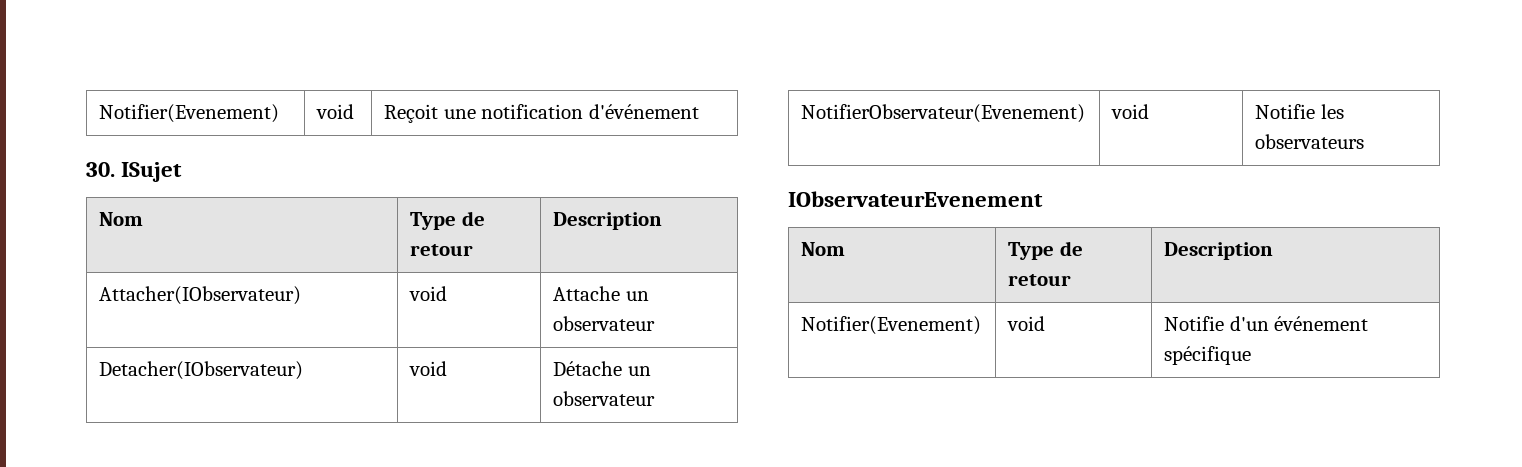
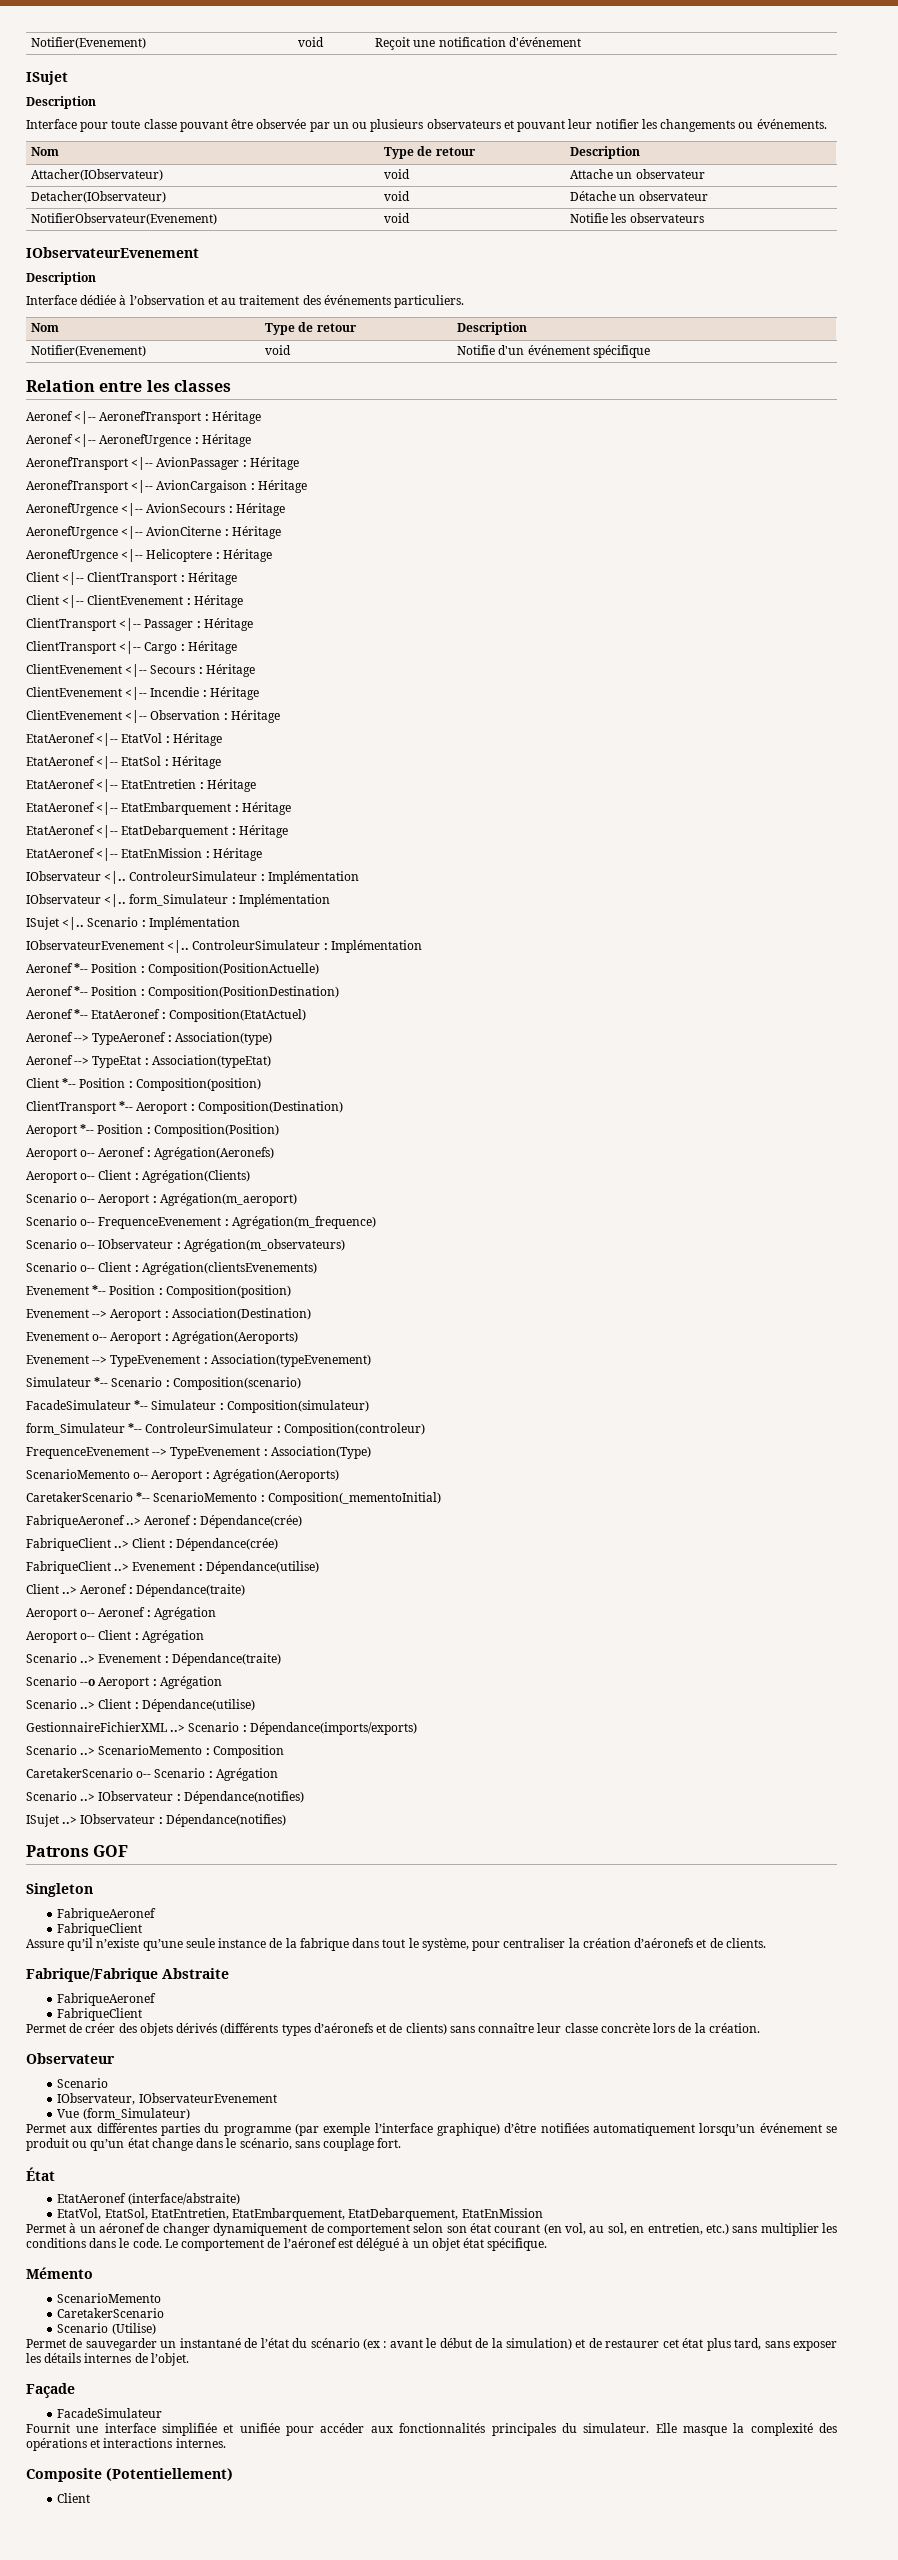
  Notifier(Evenement) | void | Reçoit une notification d'événement
- 30. ISujet
+ ISujet
+ Description
+ Interface pour toute classe pouvant être observée par un ou plusieurs observateurs et pouvant leur notifier les changements ou événements.
  NotifierObservateur(Evenement) | void | Notifie les observateurs
  IObservateurEvenement
+ Description
+ Interface dédiée à l’observation et au traitement des événements particuliers.
+ Relation entre les classes
+ Aeronef <|-- AeronefTransport : Héritage
+ Aeronef <|-- AeronefUrgence : Héritage
+ AeronefTransport <|-- AvionPassager : Héritage
+ AeronefTransport <|-- AvionCargaison : Héritage
+ AeronefUrgence <|-- AvionSecours : Héritage
+ AeronefUrgence <|-- AvionCiterne : Héritage
+ AeronefUrgence <|-- Helicoptere : Héritage
+ Client <|-- ClientTransport : Héritage
+ Client <|-- ClientEvenement : Héritage
+ ClientTransport <|-- Passager : Héritage
+ ClientTransport <|-- Cargo : Héritage
+ ClientEvenement <|-- Secours : Héritage
+ ClientEvenement <|-- Incendie : Héritage
+ ClientEvenement <|-- Observation : Héritage
+ EtatAeronef <|-- EtatVol : Héritage
+ EtatAeronef <|-- EtatSol : Héritage
+ EtatAeronef <|-- EtatEntretien : Héritage
+ EtatAeronef <|-- EtatEmbarquement : Héritage
+ EtatAeronef <|-- EtatDebarquement : Héritage
+ EtatAeronef <|-- EtatEnMission : Héritage
+ IObservateur <|.. ControleurSimulateur : Implémentation
+ IObservateur <|.. form_Simulateur : Implémentation
+ ISujet <|.. Scenario : Implémentation
+ IObservateurEvenement <|.. ControleurSimulateur : Implémentation
+ Aeronef *-- Position : Composition(PositionActuelle)
+ Aeronef *-- Position : Composition(PositionDestination)
+ Aeronef *-- EtatAeronef : Composition(EtatActuel)
+ Aeronef --> TypeAeronef : Association(type)
+ Aeronef --> TypeEtat : Association(typeEtat)
+ Client *-- Position : Composition(position)
+ ClientTransport *-- Aeroport : Composition(Destination)
+ Aeroport *-- Position : Composition(Position)
+ Aeroport o-- Aeronef : Agrégation(Aeronefs)
+ Aeroport o-- Client : Agrégation(Clients)
+ Scenario o-- Aeroport : Agrégation(m_aeroport)
+ Scenario o-- FrequenceEvenement : Agrégation(m_frequence)
+ Scenario o-- IObservateur : Agrégation(m_observateurs)
+ Scenario o-- Client : Agrégation(clientsEvenements)
+ Evenement *-- Position : Composition(position)
+ Evenement --> Aeroport : Association(Destination)
+ Evenement o-- Aeroport : Agrégation(Aeroports)
+ Evenement --> TypeEvenement : Association(typeEvenement)
+ Simulateur *-- Scenario : Composition(scenario)
+ FacadeSimulateur *-- Simulateur : Composition(simulateur)
+ form_Simulateur *-- ControleurSimulateur : Composition(controleur)
+ FrequenceEvenement --> TypeEvenement : Association(Type)
+ ScenarioMemento o-- Aeroport : Agrégation(Aeroports)
+ CaretakerScenario *-- ScenarioMemento : Composition(_mementoInitial)
+ FabriqueAeronef ..> Aeronef : Dépendance(crée)
+ FabriqueClient ..> Client : Dépendance(crée)
+ FabriqueClient ..> Evenement : Dépendance(utilise)
+ Client ..> Aeronef : Dépendance(traite)
+ Aeroport o-- Aeronef : Agrégation
+ Aeroport o-- Client : Agrégation
+ Scenario ..> Evenement : Dépendance(traite)
+ Scenario --o Aeroport : Agrégation
+ Scenario ..> Client : Dépendance(utilise)
+ GestionnaireFichierXML ..> Scenario : Dépendance(imports/exports)
+ Scenario ..> ScenarioMemento : Composition
+ CaretakerScenario o-- Scenario : Agrégation
+ Scenario ..> IObservateur : Dépendance(notifies)
+ ISujet ..> IObservateur : Dépendance(notifies)
+ Patrons GOF
+ Singleton
+ FabriqueAeronef
+ FabriqueClient
+ Assure qu’il n’existe qu’une seule instance de la fabrique dans tout le système, pour centraliser la création d’aéronefs et de clients.
+ Fabrique/Fabrique Abstraite
+ FabriqueAeronef
+ FabriqueClient
+ Permet de créer des objets dérivés (différents types d’aéronefs et de clients) sans connaître leur classe concrète lors de la création.
+ Observateur
+ Scenario
+ IObservateur, IObservateurEvenement
+ Vue (form_Simulateur)
+ Permet aux différentes parties du programme (par exemple l’interface graphique) d’être notifiées automatiquement lorsqu’un événement se produit ou qu’un état change dans le scénario, sans couplage fort.
+ État
+ EtatAeronef (interface/abstraite)
+ EtatVol, EtatSol, EtatEntretien, EtatEmbarquement, EtatDebarquement, EtatEnMission
+ Permet à un aéronef de changer dynamiquement de comportement selon son état courant (en vol, au sol, en entretien, etc.) sans multiplier les conditions dans le code. Le comportement de l’aéronef est délégué à un objet état spécifique.
+ Mémento
+ ScenarioMemento
+ CaretakerScenario
+ Scenario (Utilise)
+ Permet de sauvegarder un instantané de l’état du scénario (ex : avant le début de la simulation) et de restaurer cet état plus tard, sans exposer les détails internes de l’objet.
+ Façade
+ FacadeSimulateur
+ Fournit une interface simplifiée et unifiée pour accéder aux fonctionnalités principales du simulateur. Elle masque la complexité des opérations et interactions internes.
+ Composite (Potentiellement)
+ Client

